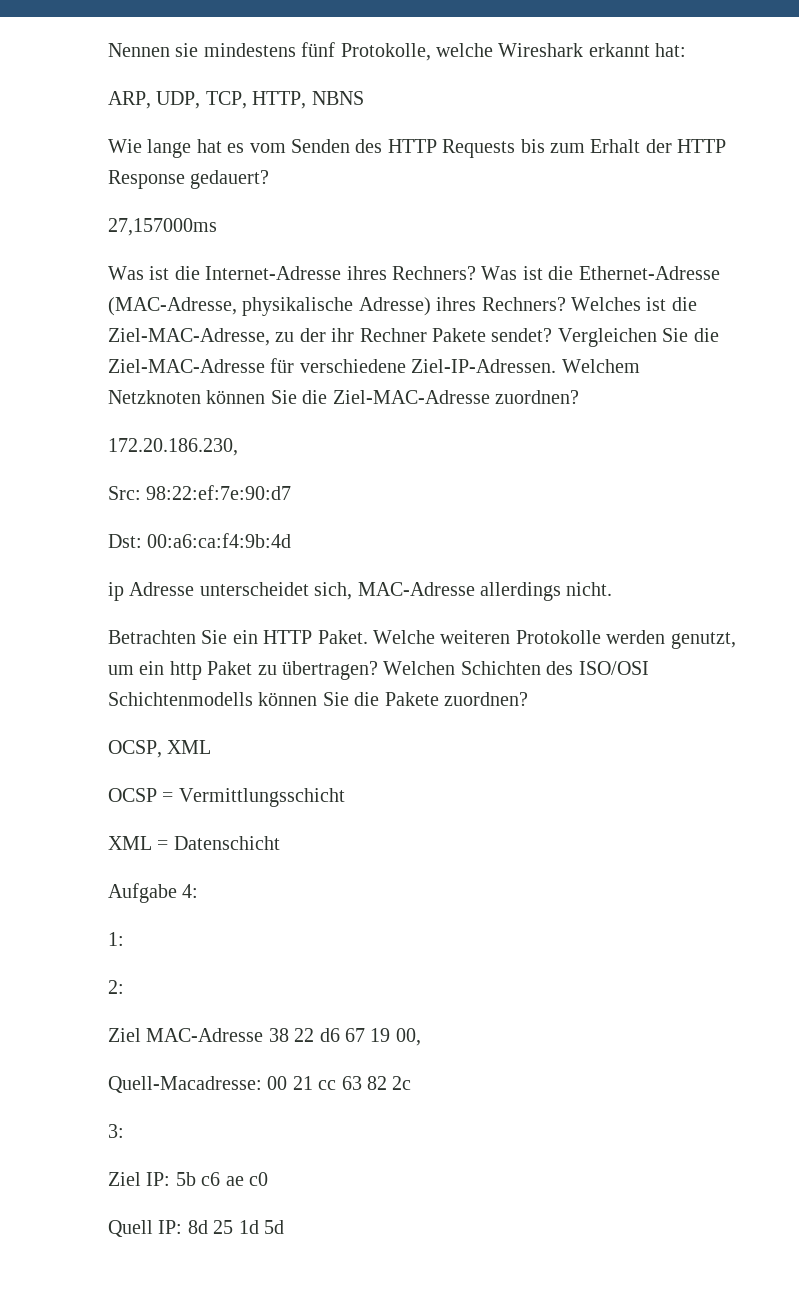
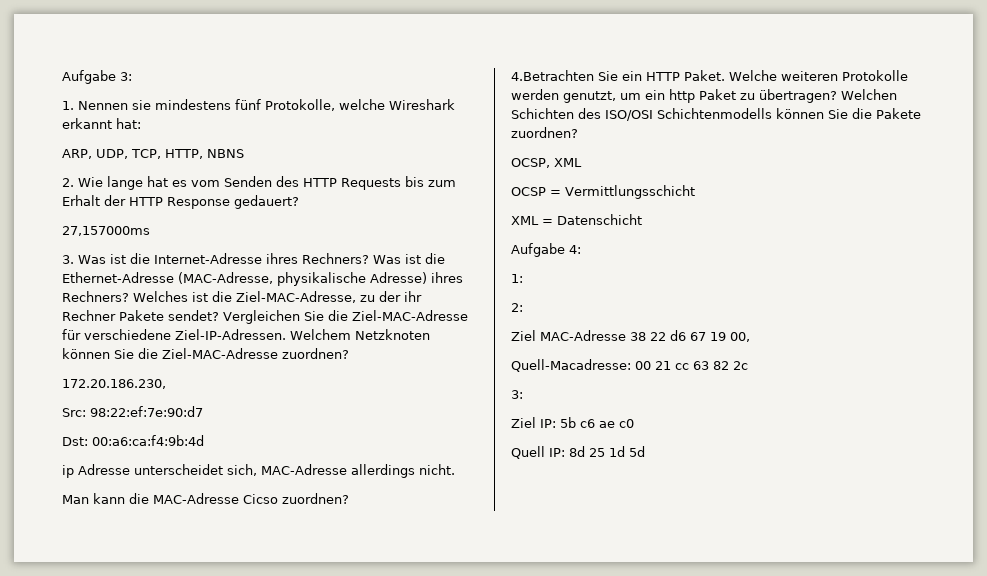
- Nennen sie mindestens fünf Protokolle, welche Wireshark erkannt hat:
+ Aufgabe 3:
+ 1. Nennen sie mindestens fünf Protokolle, welche Wireshark erkannt hat:
- Wie lange hat es vom Senden des HTTP Requests bis zum Erhalt der HTTP Response gedauert?
+ 2. Wie lange hat es vom Senden des HTTP Requests bis zum Erhalt der HTTP Response gedauert?
- Was ist die Internet-Adresse ihres Rechners?
+ 3. Was ist die Internet-Adresse ihres Rechners?
- Betrachten Sie ein HTTP Paket.
+ Man kann die MAC-Adresse Cicso zuordnen?
+ 4.Betrachten Sie ein HTTP Paket.

